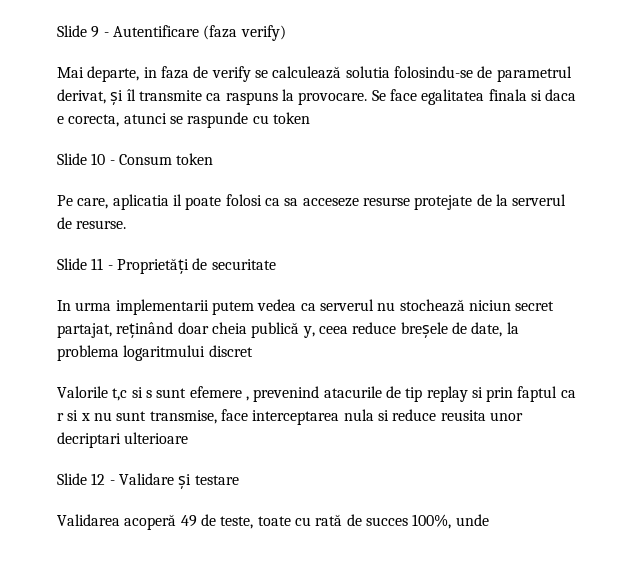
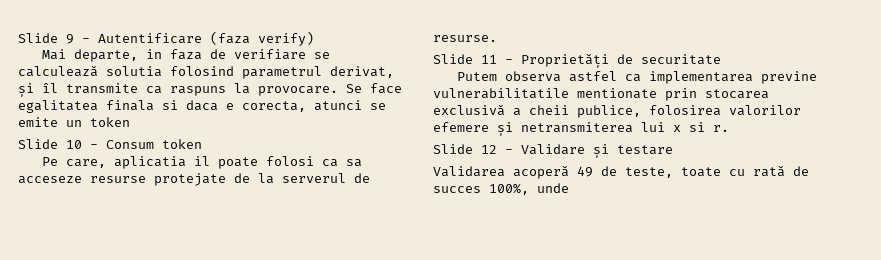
- Mai departe, in faza de verify se calculează solutia folosindu-se de parametrul derivat, și îl transmite ca raspuns la provocare.
+ Mai departe, in faza de verifiare se calculează solutia folosind parametrul derivat, și îl transmite ca raspuns la provocare.
- Se face egalitatea finala si daca e corecta, atunci se raspunde cu token
+ Se face egalitatea finala si daca e corecta, atunci se emite un token
- In urma implementarii putem vedea ca serverul nu stochează niciun secret partajat, reținând doar cheia publică y, ceea reduce breșele de date, la problema logaritmului discret
- Valorile t,c si s sunt efemere , prevenind atacurile de tip replay si prin faptul ca r si x nu sunt transmise, face interceptarea nula si reduce reusita unor decriptari ulterioare
+ Putem observa astfel ca implementarea previne vulnerabilitatile mentionate prin stocarea exclusivă a cheii publice, folosirea valorilor efemere și netransmiterea lui x si r.

